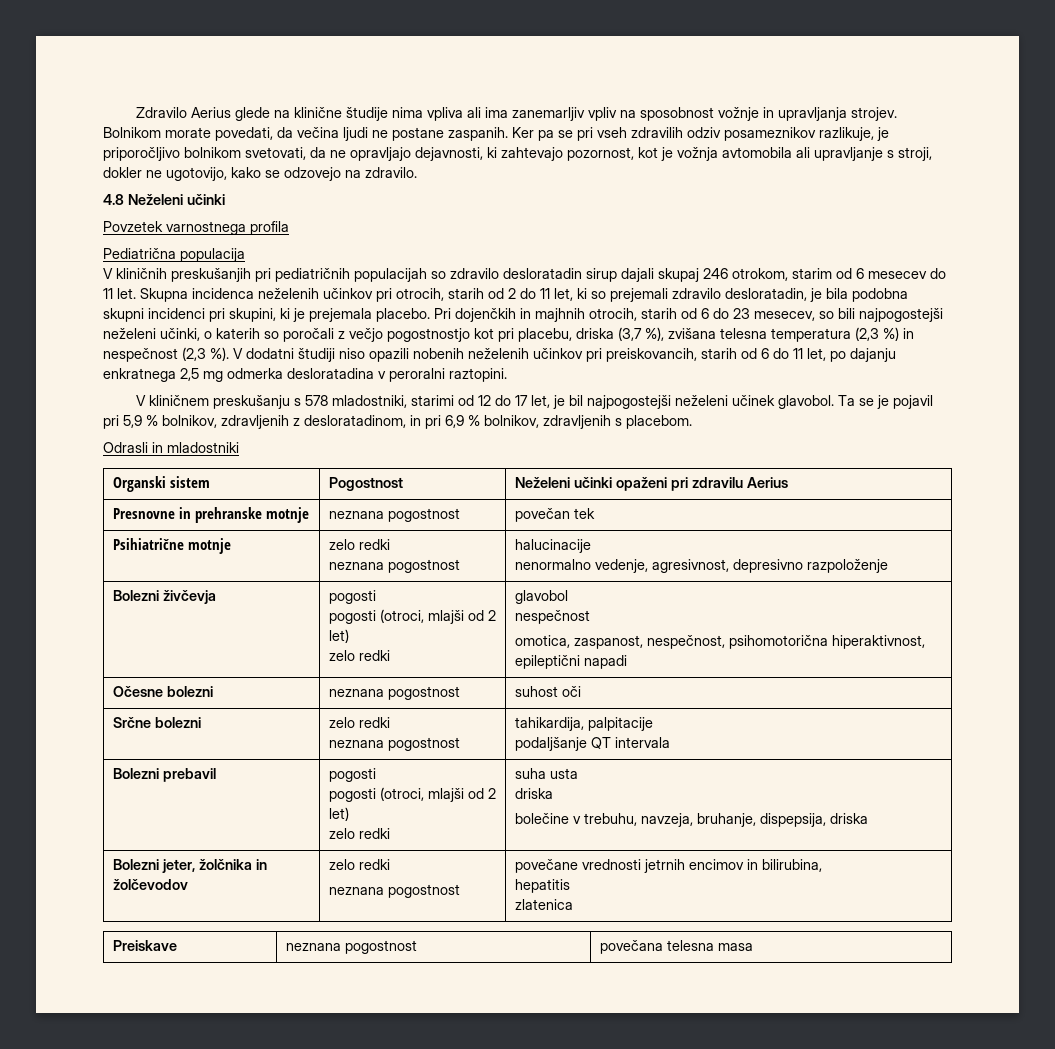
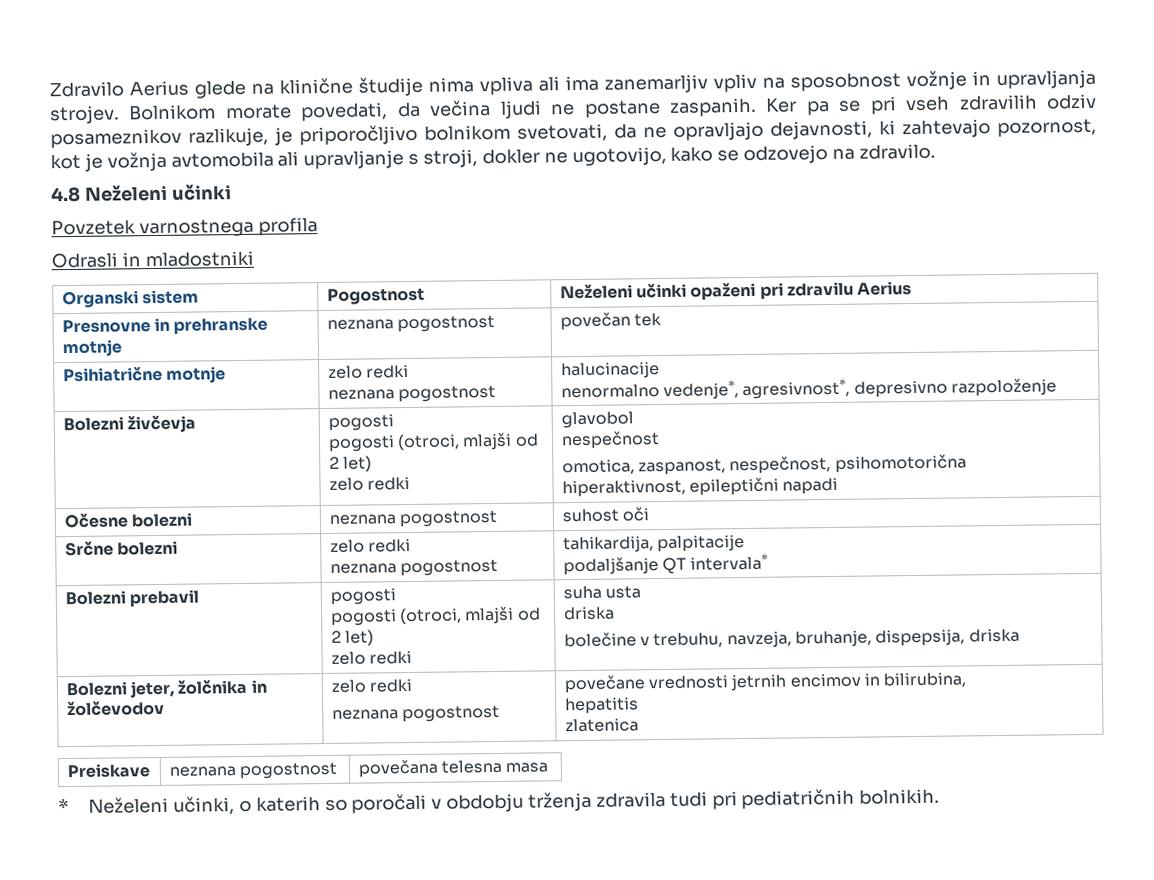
- Pediatrična populacija
- V kliničnih preskušanjih pri pediatričnih populacijah so zdravilo desloratadin sirup dajali skupaj 246 otrokom, starim od 6 mesecev do 11 let. Skupna incidenca neželenih učinkov pri otrocih, starih od 2 do 11 let, ki so prejemali zdravilo desloratadin, je bila podobna skupni incidenci pri skupini, ki je prejemala placebo. Pri dojenčkih in majhnih otrocih, starih od 6 do 23 mesecev, so bili najpogostejši neželeni učinki, o katerih so poročali z večjo pogostnostjo kot pri placebu, driska (3,7 %), zvišana telesna temperatura (2,3 %) in nespečnost (2,3 %). V dodatni študiji niso opazili nobenih neželenih učinkov pri preiskovancih, starih od 6 do 11 let, po dajanju enkratnega 2,5 mg odmerka desloratadina v peroralni raztopini.
- V kliničnem preskušanju s 578 mladostniki, starimi od 12 do 17 let, je bil najpogostejši neželeni učinek glavobol. Ta se je pojavil pri 5,9 % bolnikov, zdravljenih z desloratadinom, in pri 6,9 % bolnikov, zdravljenih s placebom.
  Psihiatrične motnje | zelo redki
  neznana pogostnost | halucinacije
- nenormalno vedenje, agresivnost, depresivno razpoloženje
+ nenormalno vedenje*, agresivnost*, depresivno razpoloženje
  Srčne bolezni | zelo redki
  neznana pogostnost | tahikardija, palpitacije
- podaljšanje QT intervala
+ podaljšanje QT intervala*
+ * Neželeni učinki, o katerih so poročali v obdobju trženja zdravila tudi pri pediatričnih bolnikih.

